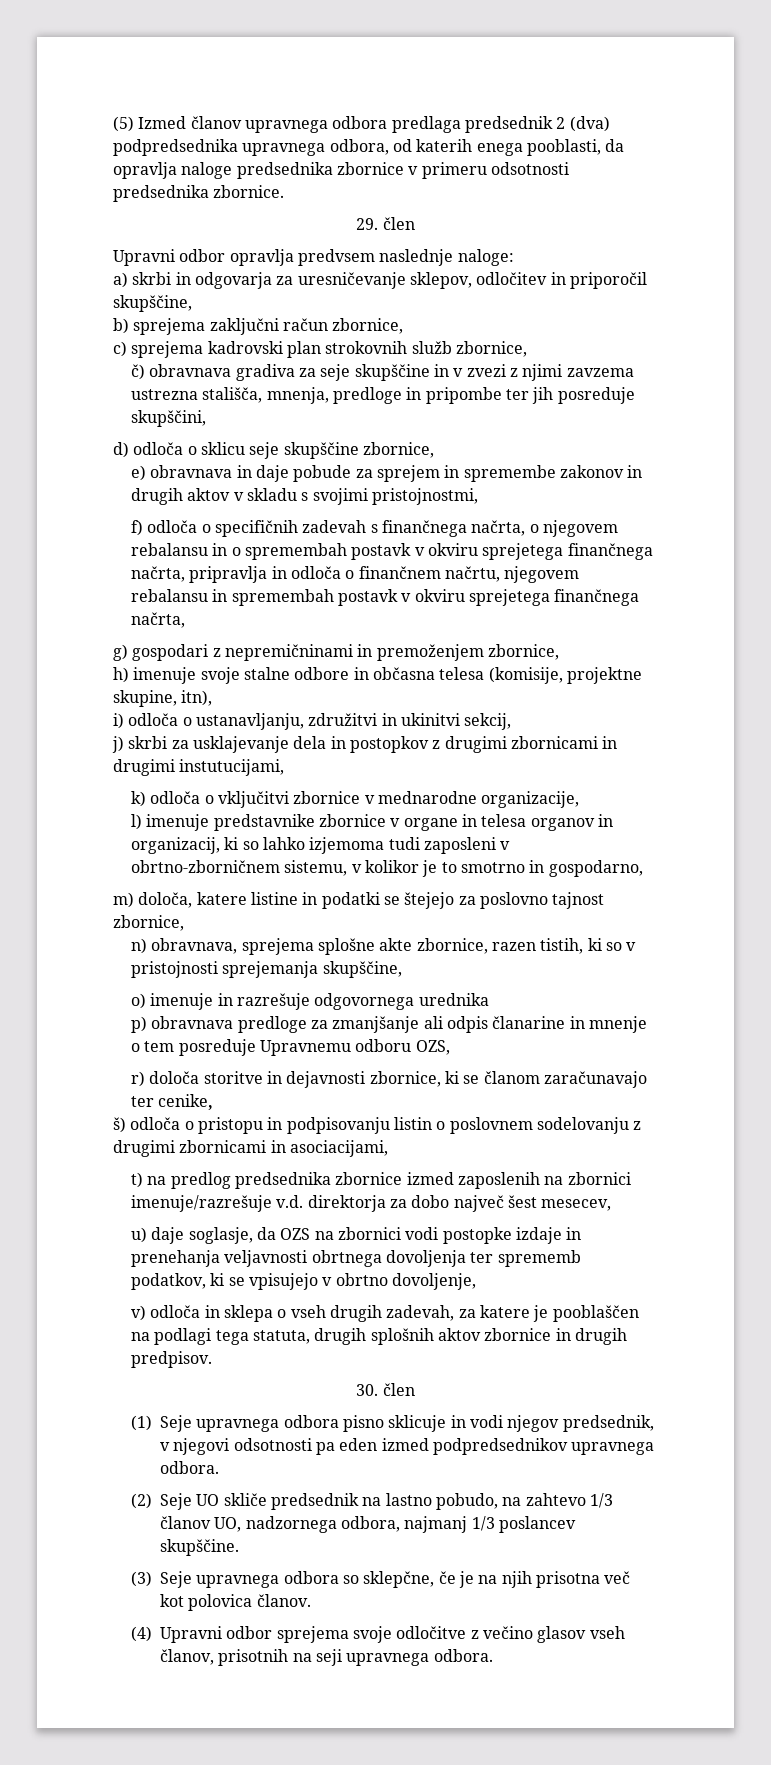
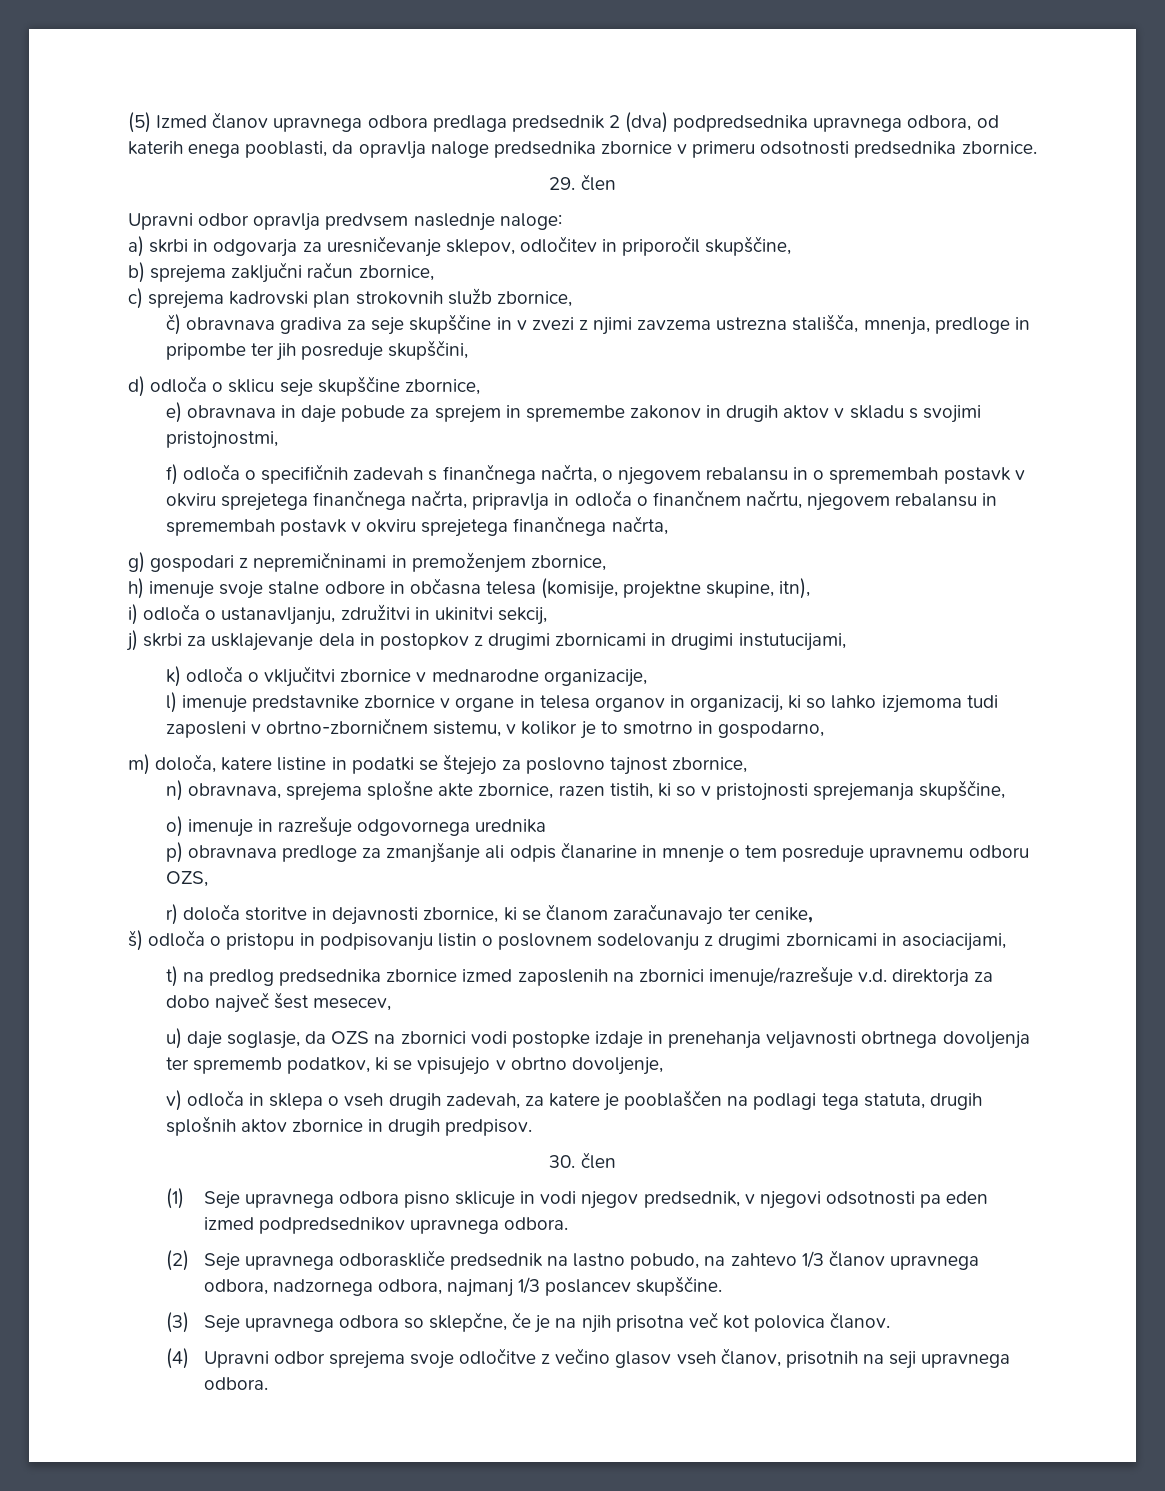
- p) obravnava predloge za zmanjšanje ali odpis članarine in mnenje o tem posreduje Upravnemu odboru OZS,
+ p) obravnava predloge za zmanjšanje ali odpis članarine in mnenje o tem posreduje upravnemu odboru OZS,
- (2) Seje UO skliče predsednik na lastno pobudo, na zahtevo 1/3 članov UO, nadzornega odbora, najmanj 1/3 poslancev skupščine.
+ (2) Seje upravnega odboraskliče predsednik na lastno pobudo, na zahtevo 1/3 članov upravnega odbora, nadzornega odbora, najmanj 1/3 poslancev skupščine.

